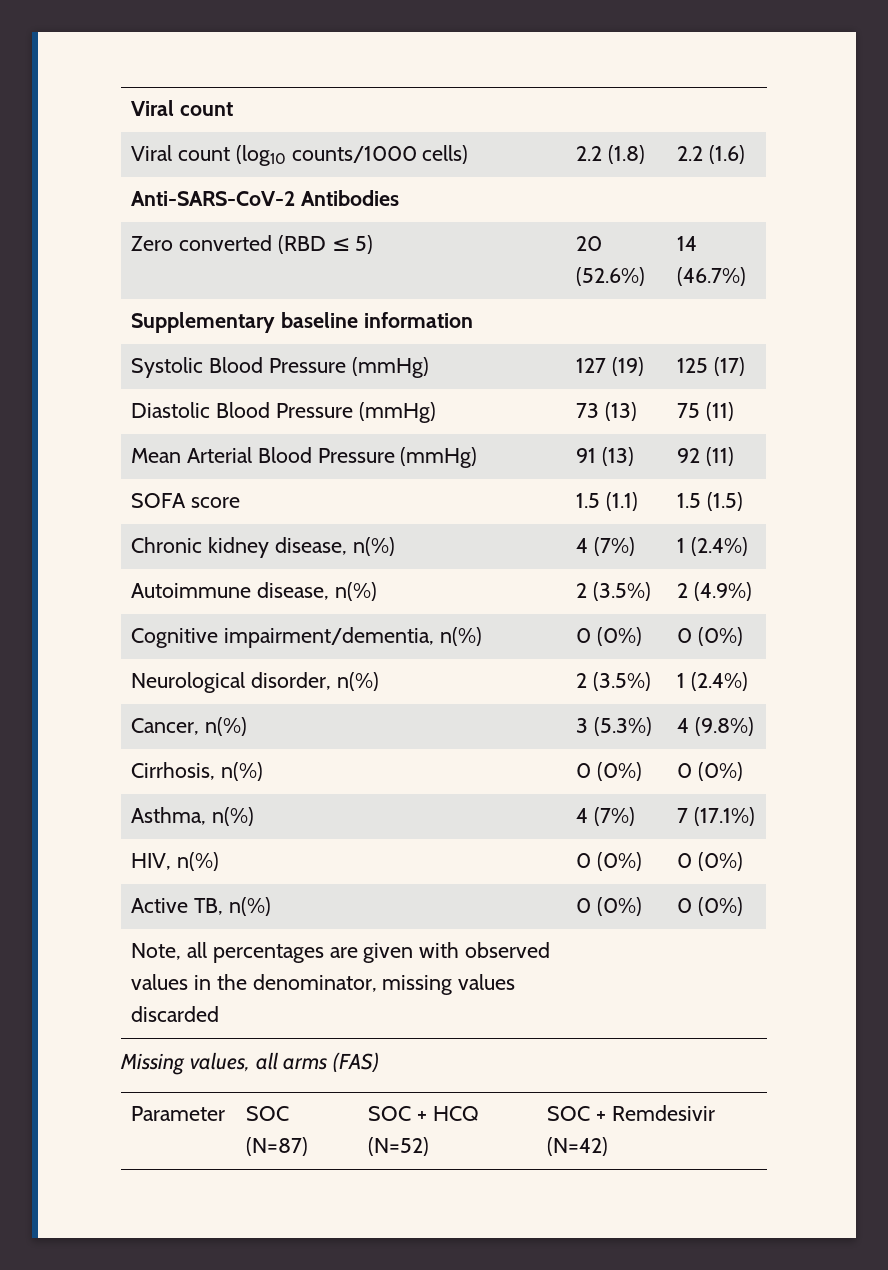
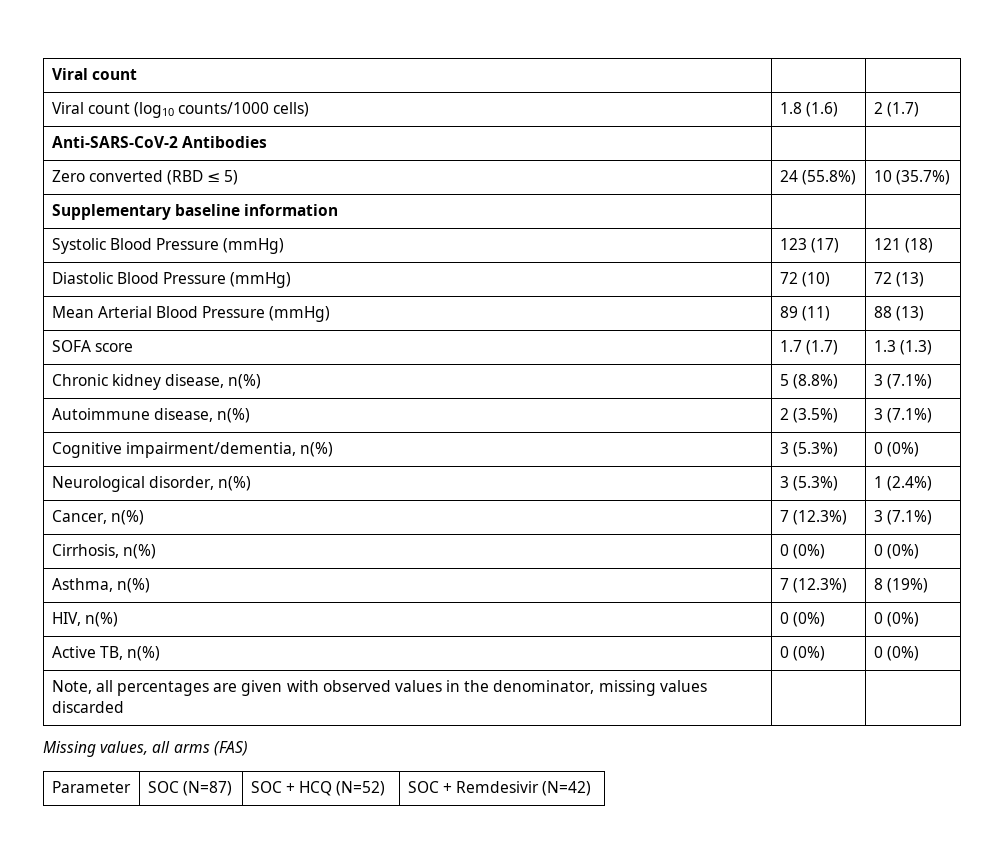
- Viral count (log10 counts/1000 cells) | 2.2 (1.8) | 2.2 (1.6)
+ Viral count (log10 counts/1000 cells) | 1.8 (1.6) | 2 (1.7)
- Zero converted (RBD ≤ 5) | 20 (52.6%) | 14 (46.7%)
+ Zero converted (RBD ≤ 5) | 24 (55.8%) | 10 (35.7%)
- Systolic Blood Pressure (mmHg) | 127 (19) | 125 (17)
+ Systolic Blood Pressure (mmHg) | 123 (17) | 121 (18)
- Diastolic Blood Pressure (mmHg) | 73 (13) | 75 (11)
+ Diastolic Blood Pressure (mmHg) | 72 (10) | 72 (13)
- Mean Arterial Blood Pressure (mmHg) | 91 (13) | 92 (11)
+ Mean Arterial Blood Pressure (mmHg) | 89 (11) | 88 (13)
- SOFA score | 1.5 (1.1) | 1.5 (1.5)
+ SOFA score | 1.7 (1.7) | 1.3 (1.3)
- Chronic kidney disease, n(%) | 4 (7%) | 1 (2.4%)
+ Chronic kidney disease, n(%) | 5 (8.8%) | 3 (7.1%)
- Autoimmune disease, n(%) | 2 (3.5%) | 2 (4.9%)
+ Autoimmune disease, n(%) | 2 (3.5%) | 3 (7.1%)
- Cognitive impairment/dementia, n(%) | 0 (0%) | 0 (0%)
+ Cognitive impairment/dementia, n(%) | 3 (5.3%) | 0 (0%)
- Neurological disorder, n(%) | 2 (3.5%) | 1 (2.4%)
+ Neurological disorder, n(%) | 3 (5.3%) | 1 (2.4%)
- Cancer, n(%) | 3 (5.3%) | 4 (9.8%)
+ Cancer, n(%) | 7 (12.3%) | 3 (7.1%)
- Asthma, n(%) | 4 (7%) | 7 (17.1%)
+ Asthma, n(%) | 7 (12.3%) | 8 (19%)

